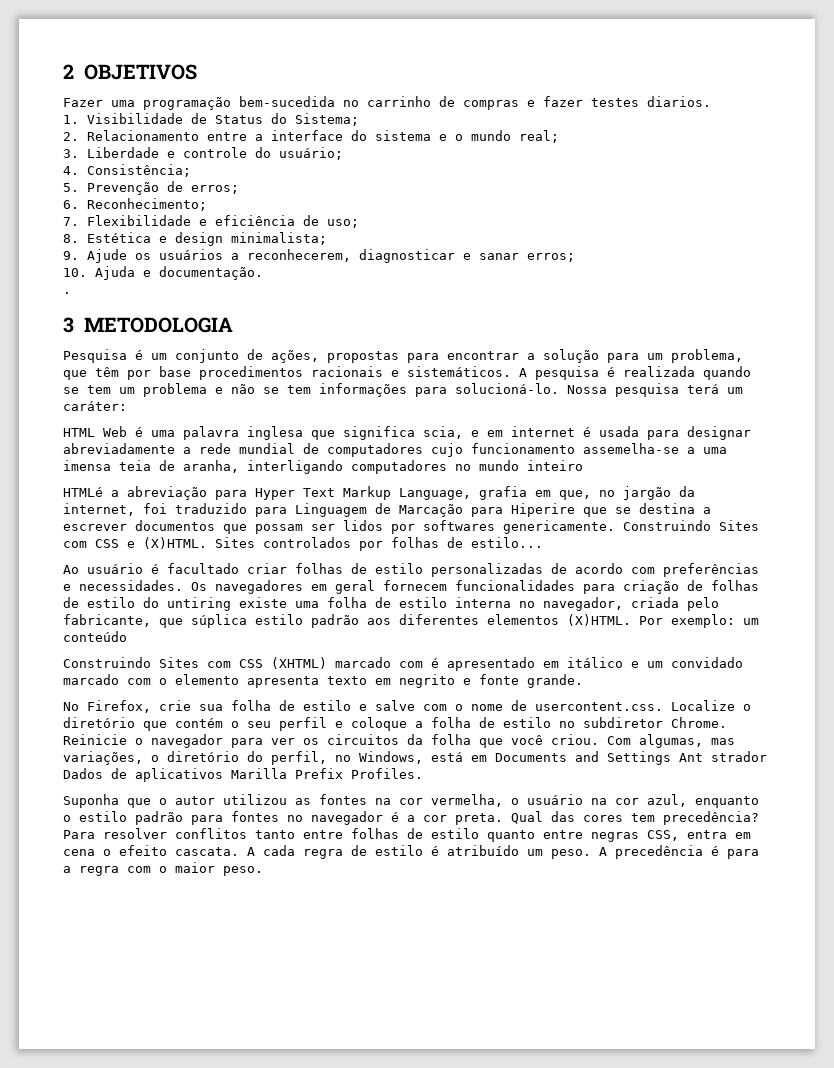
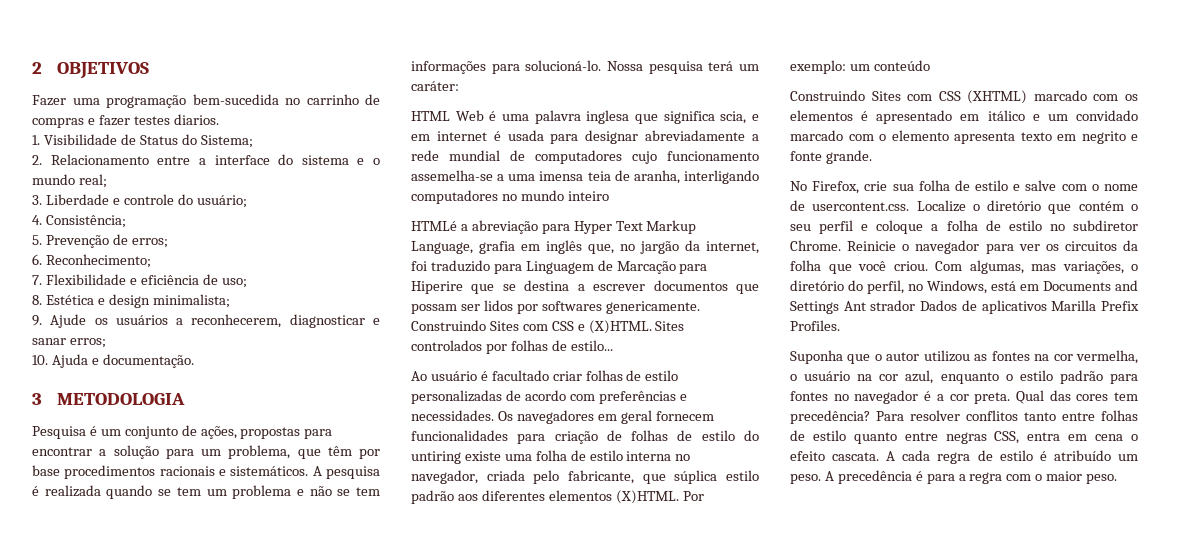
- .
- HTMLé a abreviação para Hyper Text Markup Language, grafia em que, no jargão da internet, foi traduzido para Linguagem de Marcação para Hiperire que se destina a escrever documentos que possam ser lidos por softwares genericamente.
+ HTMLé a abreviação para Hyper Text Markup Language, grafia em inglês que, no jargão da internet, foi traduzido para Linguagem de Marcação para Hiperire que se destina a escrever documentos que possam ser lidos por softwares genericamente.
- Construindo Sites com CSS (XHTML) marcado com é apresentado em itálico e um convidado marcado com o elemento apresenta texto em negrito e fonte grande.
+ Construindo Sites com CSS (XHTML) marcado com os elementos é apresentado em itálico e um convidado marcado com o elemento apresenta texto em negrito e fonte grande.

